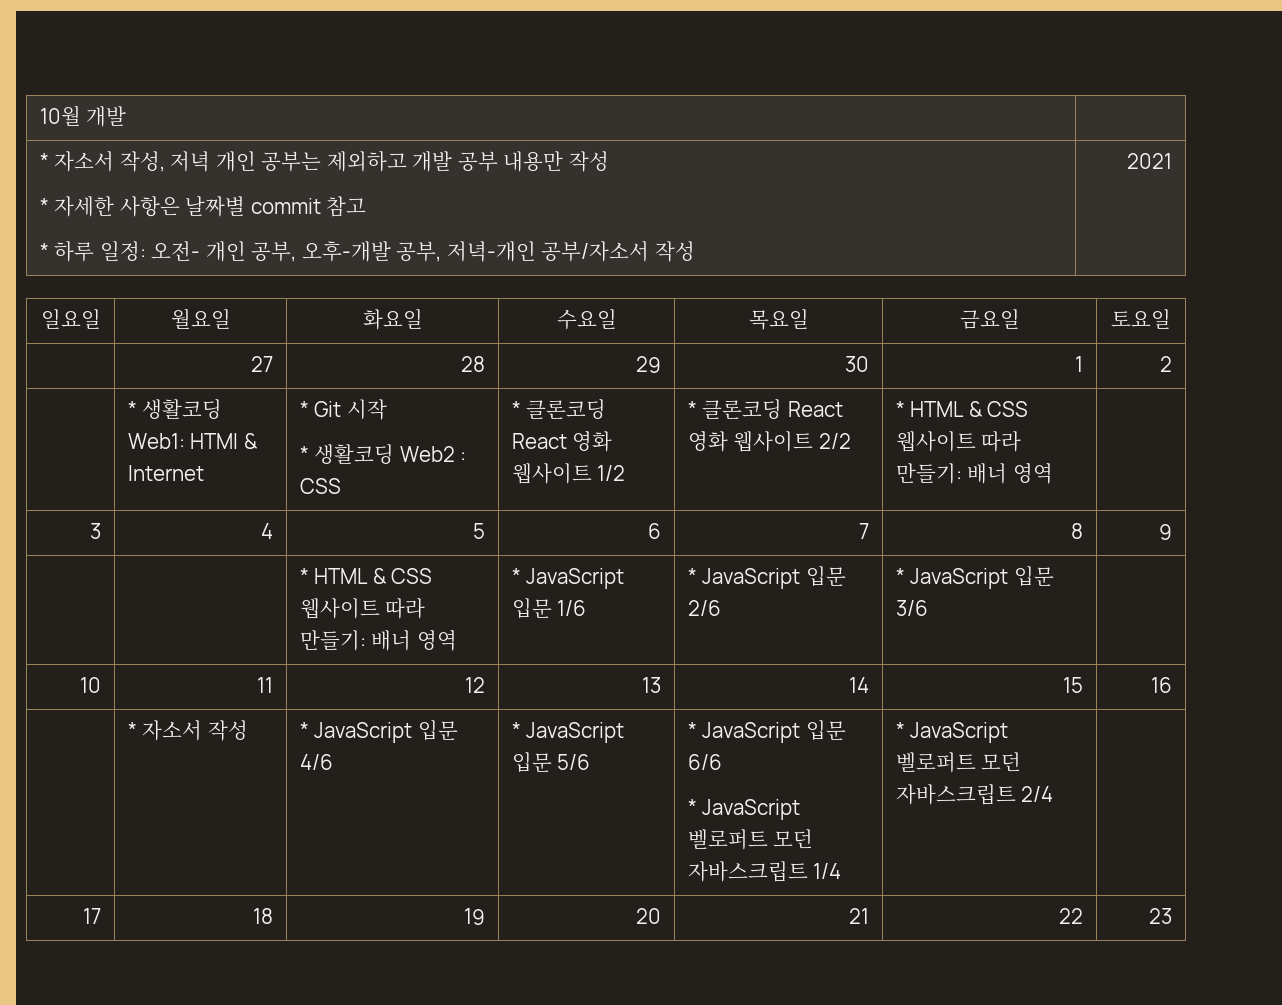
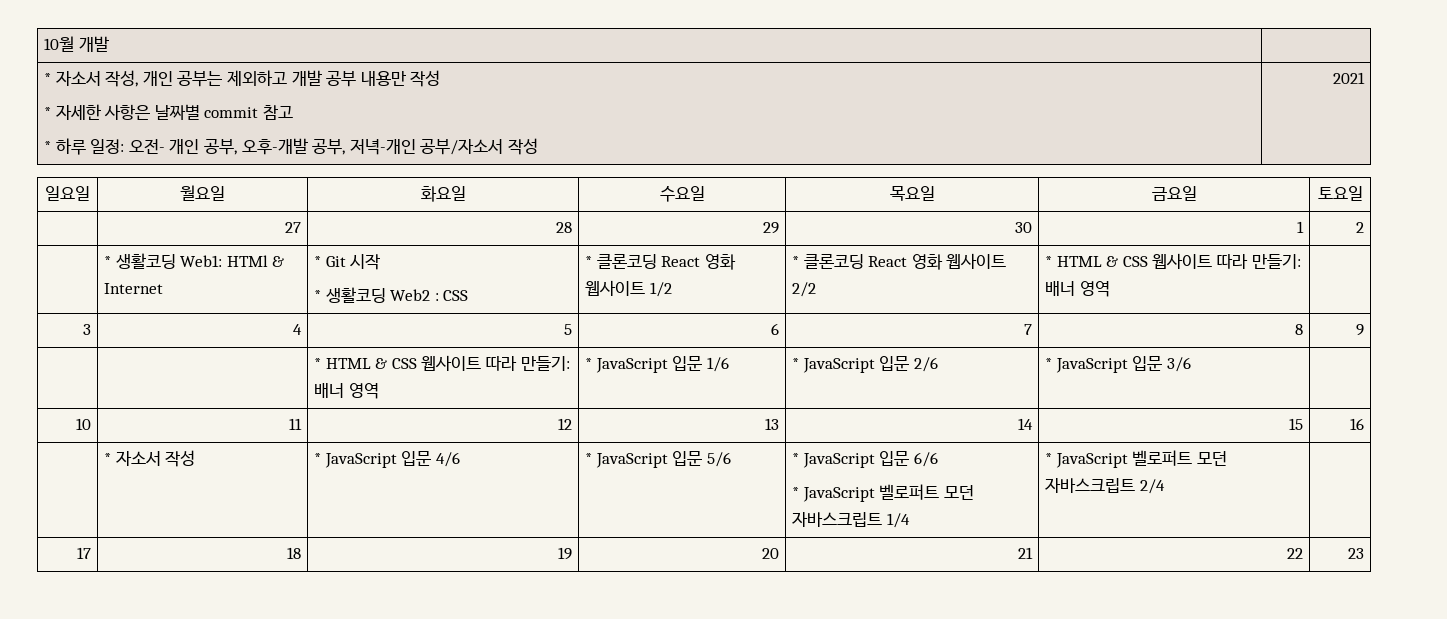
- * 자소서 작성, 저녁 개인 공부는 제외하고 개발 공부 내용만 작성
+ * 자소서 작성, 개인 공부는 제외하고 개발 공부 내용만 작성

